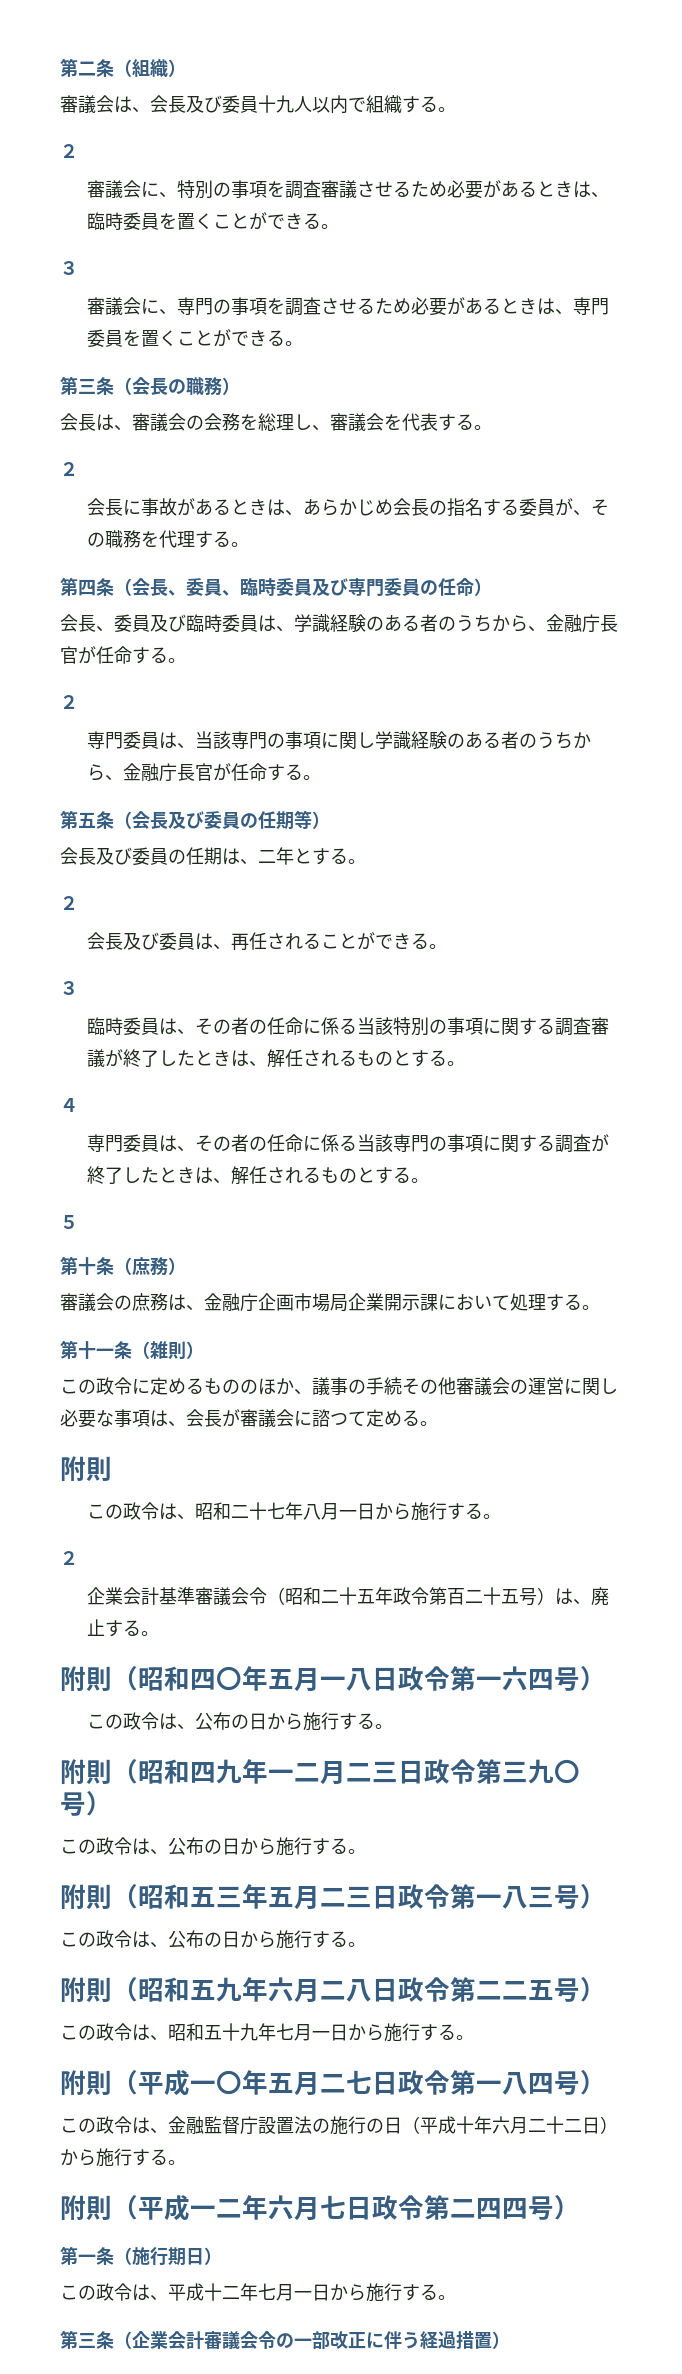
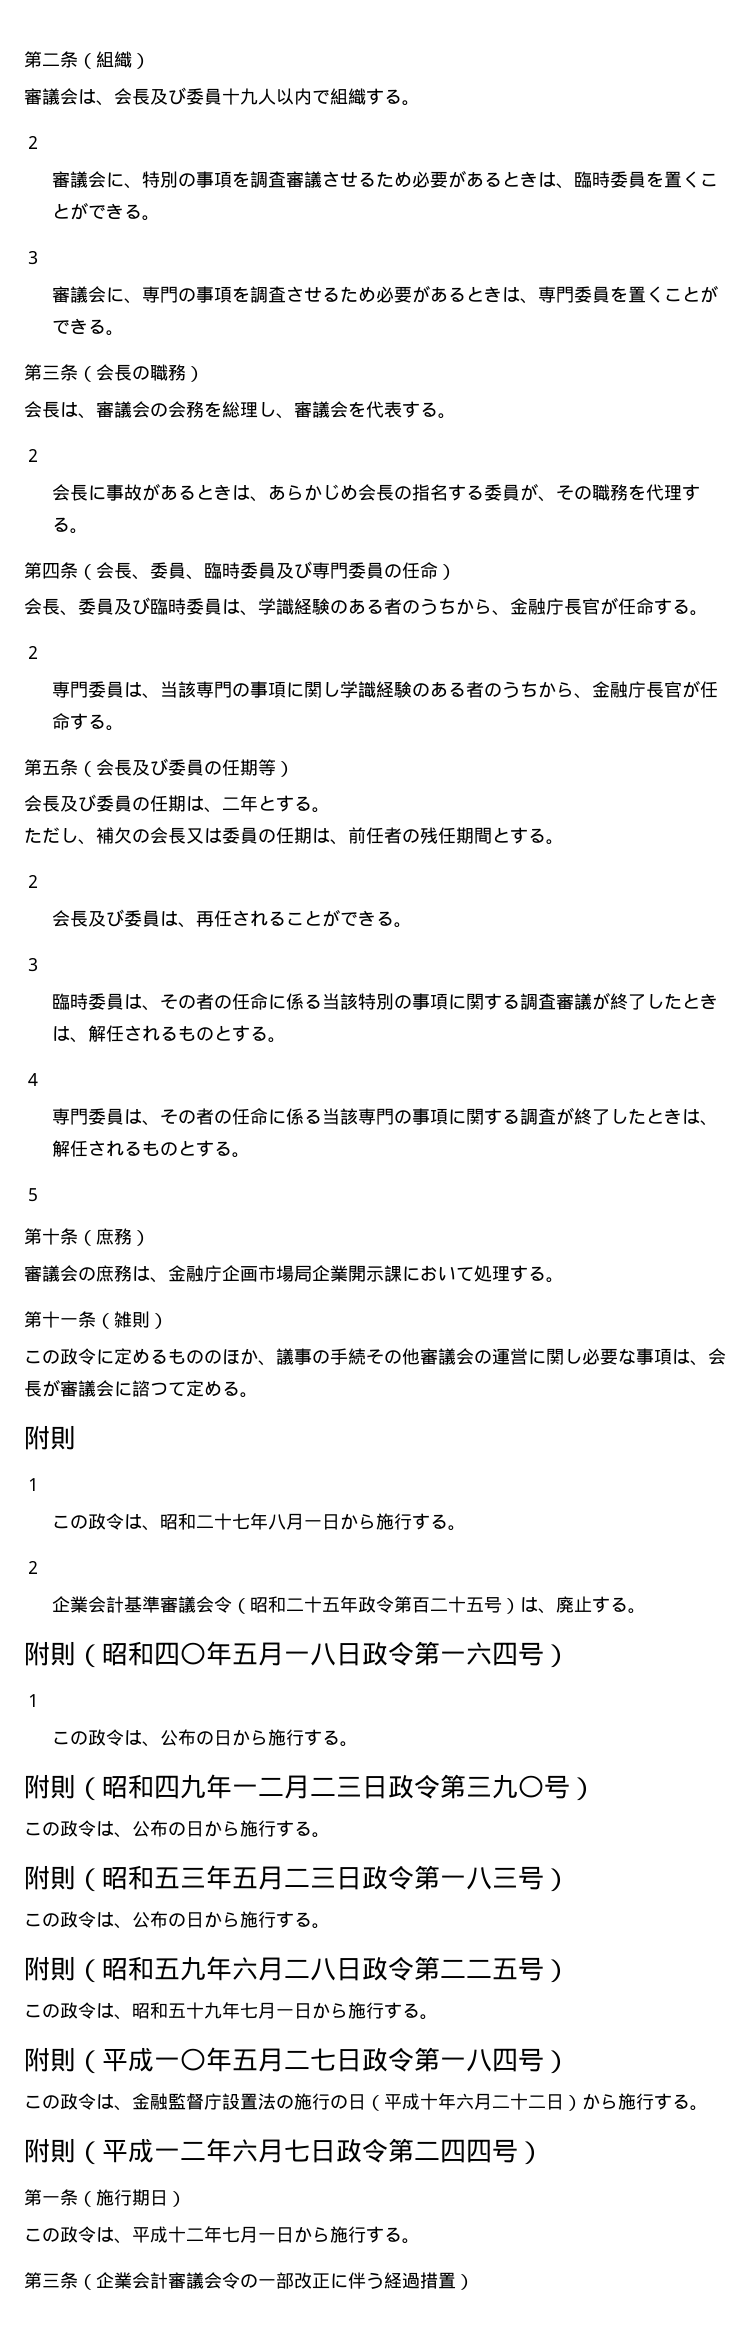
+ ただし、補欠の会長又は委員の任期は、前任者の残任期間とする。
  この政令に定めるもののほか、議事の手続その他審議会の運営に関し必要な事項は、会長が審議会に諮つて定める。
  附則
+ １
  附則（昭和四〇年五月一八日政令第一六四号）
+ １

